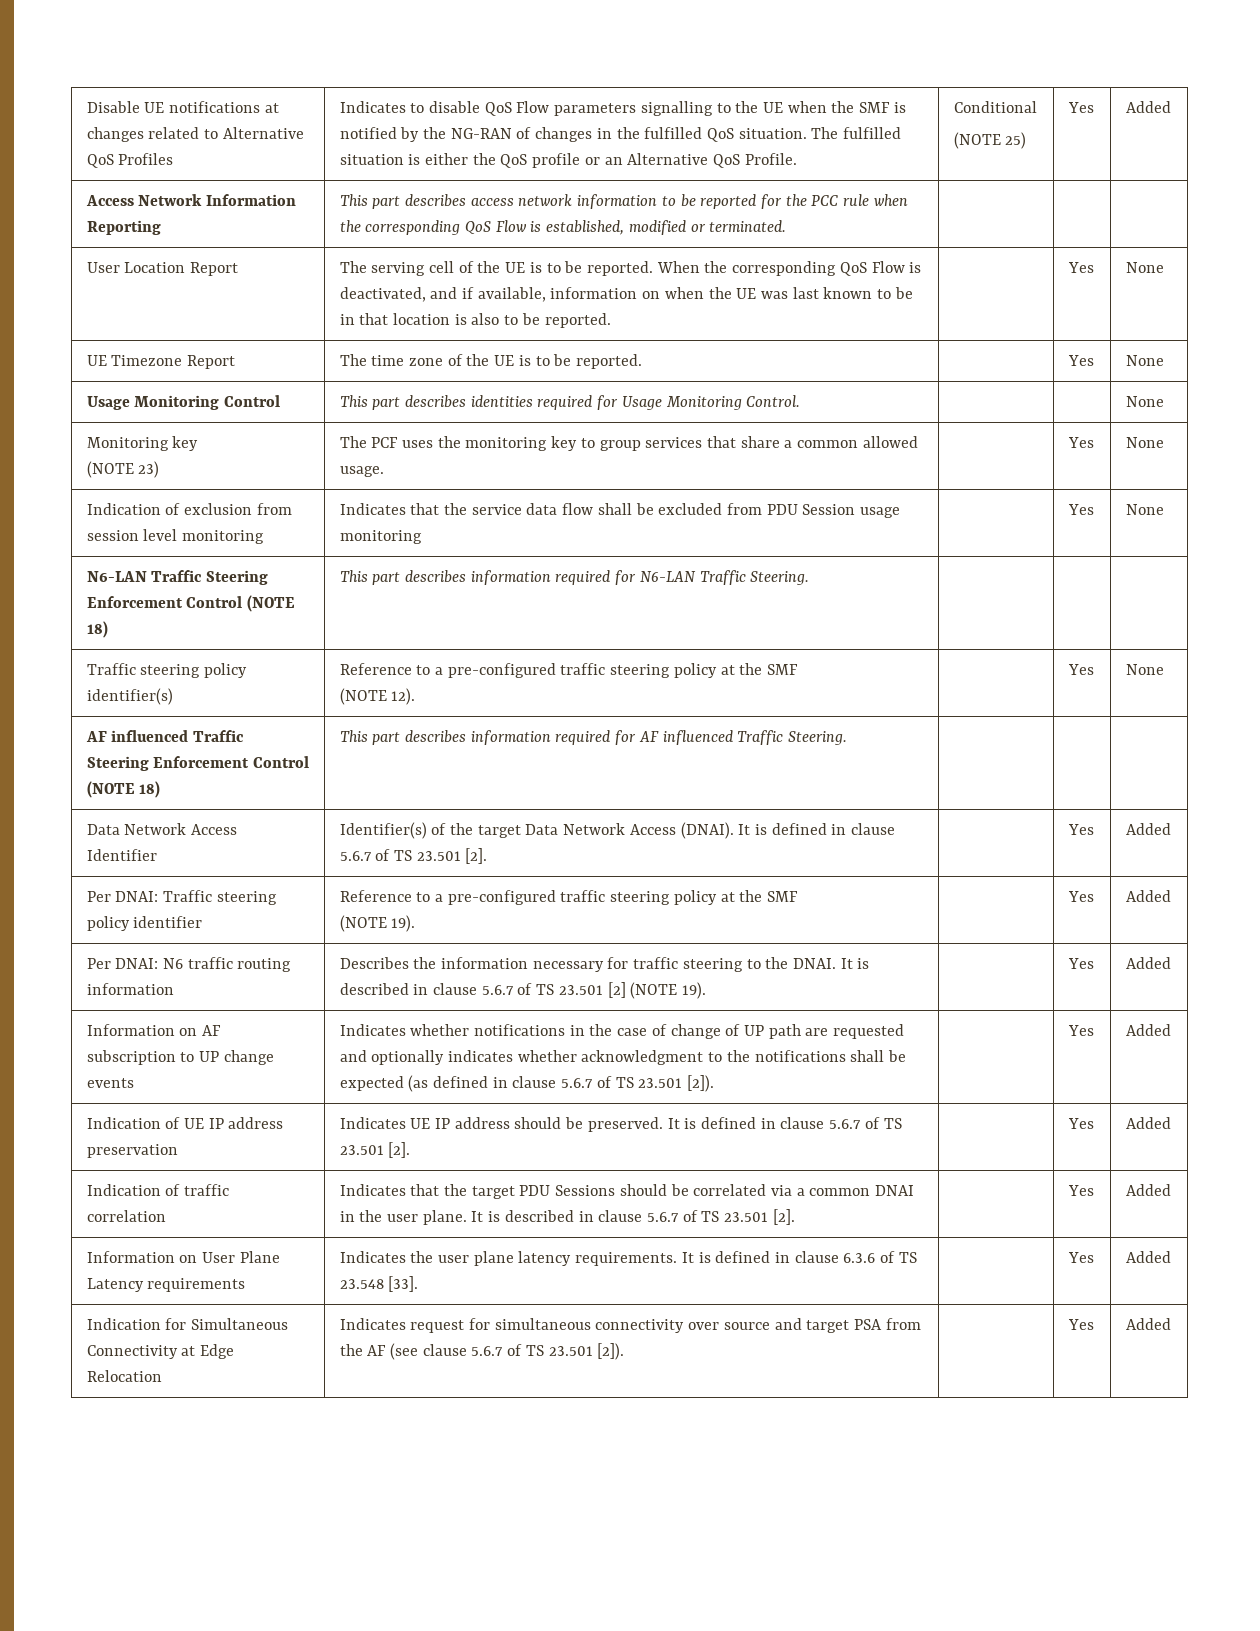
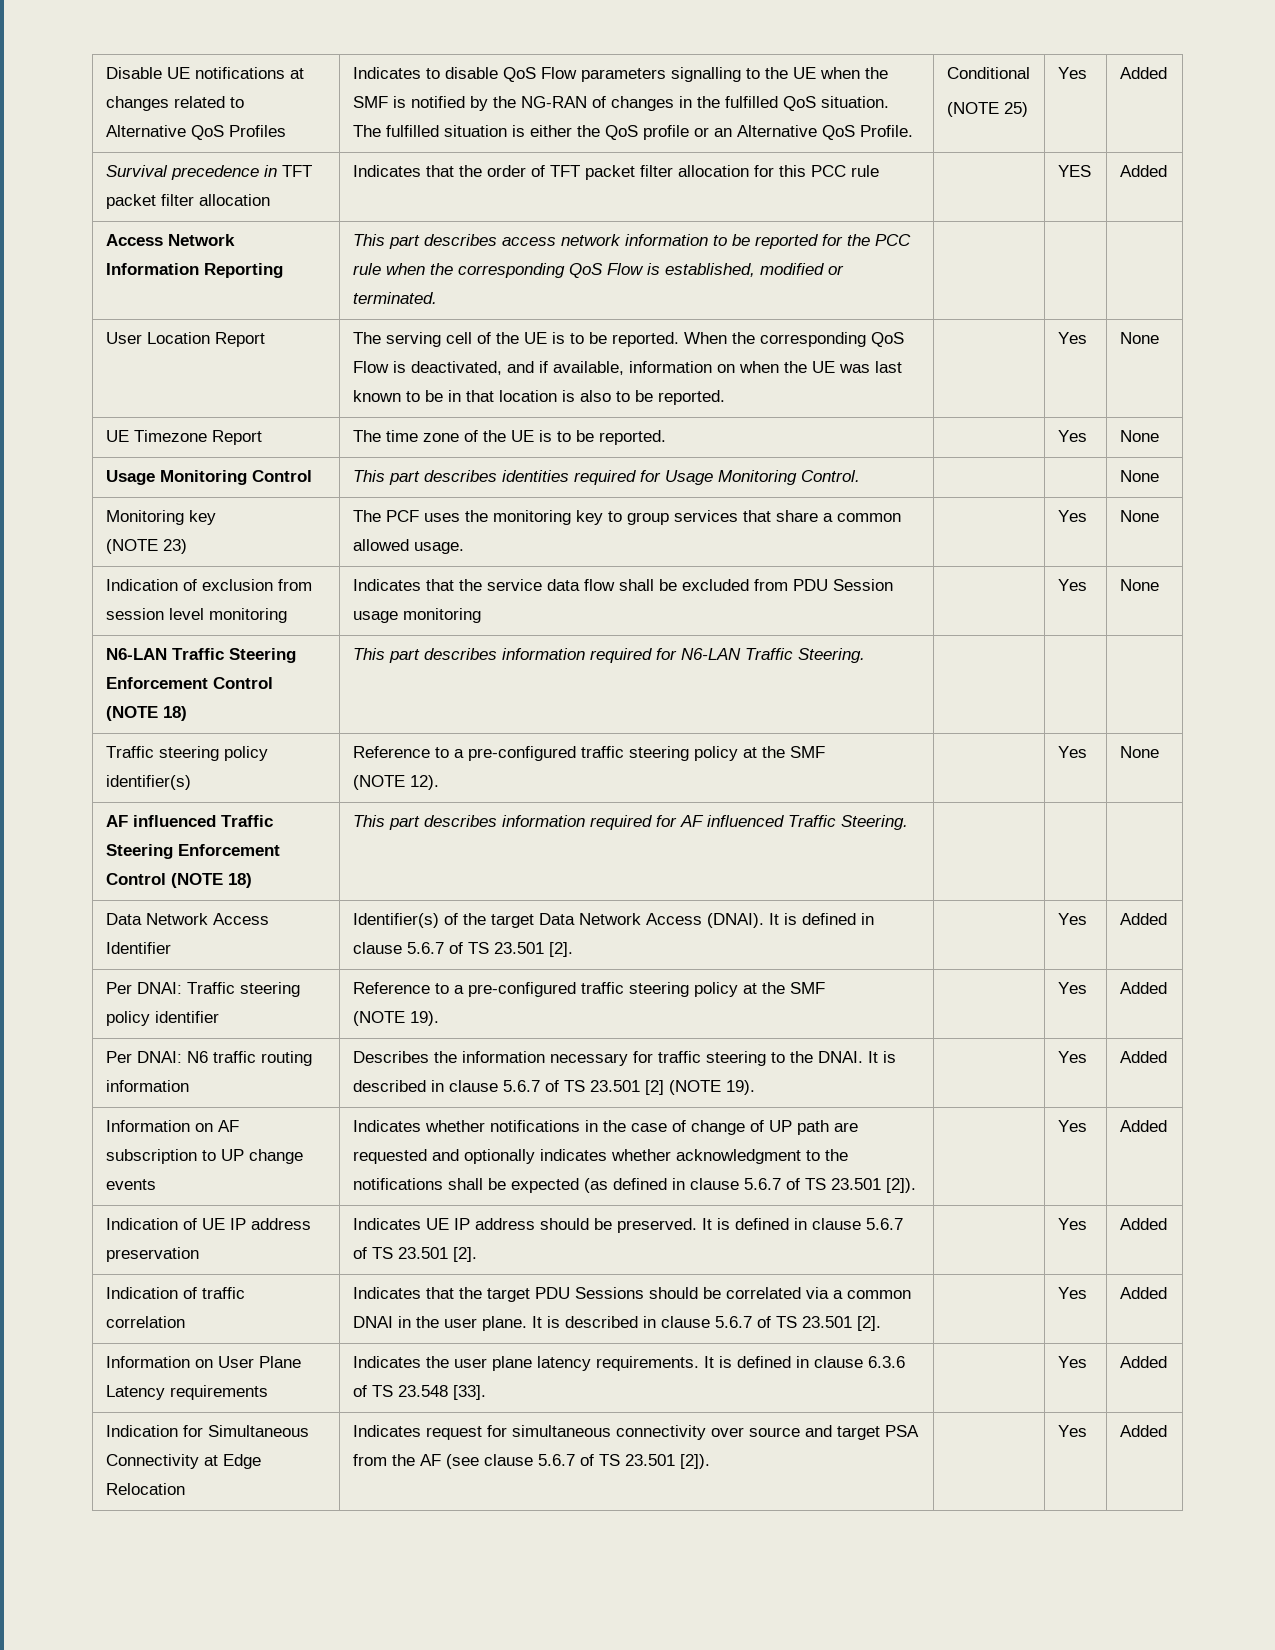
+ Survival precedence in TFT packet filter allocation | Indicates that the order of TFT packet filter allocation for this PCC rule | | YES | Added

